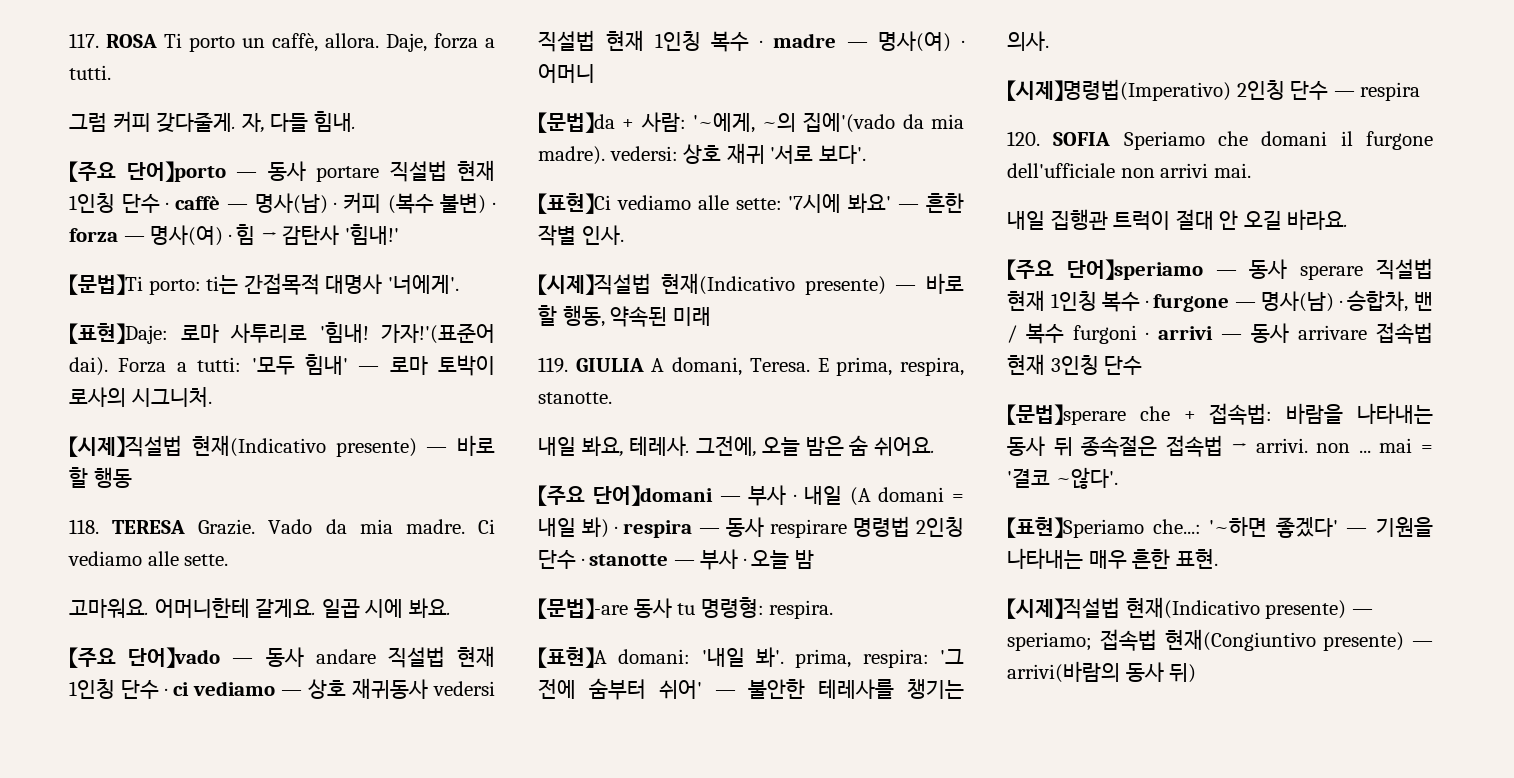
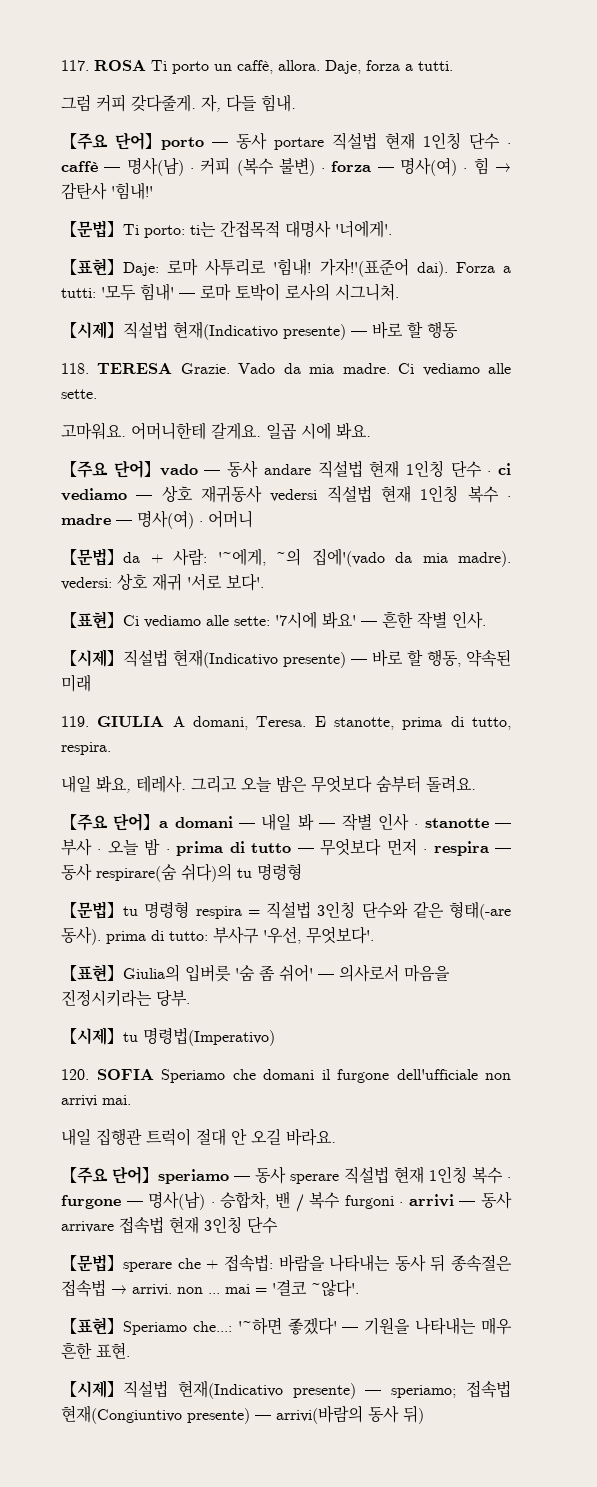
- E prima, respira, stanotte.
+ E stanotte, prima di tutto, respira.
- 그전에, 오늘 밤은 숨 쉬어요.
- 【주요 단어】domani — 부사 · 내일 (A domani = 내일 봐) · respira — 동사 respirare 명령법 2인칭 단수 · stanotte — 부사 · 오늘 밤
- 【문법】-are 동사 tu 명령형: respira.
- 【표현】A domani: '내일 봐'. prima, respira: '그 전에 숨부터 쉬어' — 불안한 테레사를 챙기는 의사.
- 【시제】명령법(Imperativo) 2인칭 단수 — respira
+ 그리고 오늘 밤은 무엇보다 숨부터 돌려요.
+ 【주요 단어】a domani — 내일 봐 — 작별 인사 · stanotte — 부사 · 오늘 밤 · prima di tutto — 무엇보다 먼저 · respira — 동사 respirare(숨 쉬다)의 tu 명령형
+ 【문법】tu 명령형 respira = 직설법 3인칭 단수와 같은 형태(-are 동사). prima di tutto: 부사구 '우선, 무엇보다'.
+ 【표현】Giulia의 입버릇 '숨 좀 쉬어' — 의사로서 마음을 진정시키라는 당부.
+ 【시제】tu 명령법(Imperativo)

